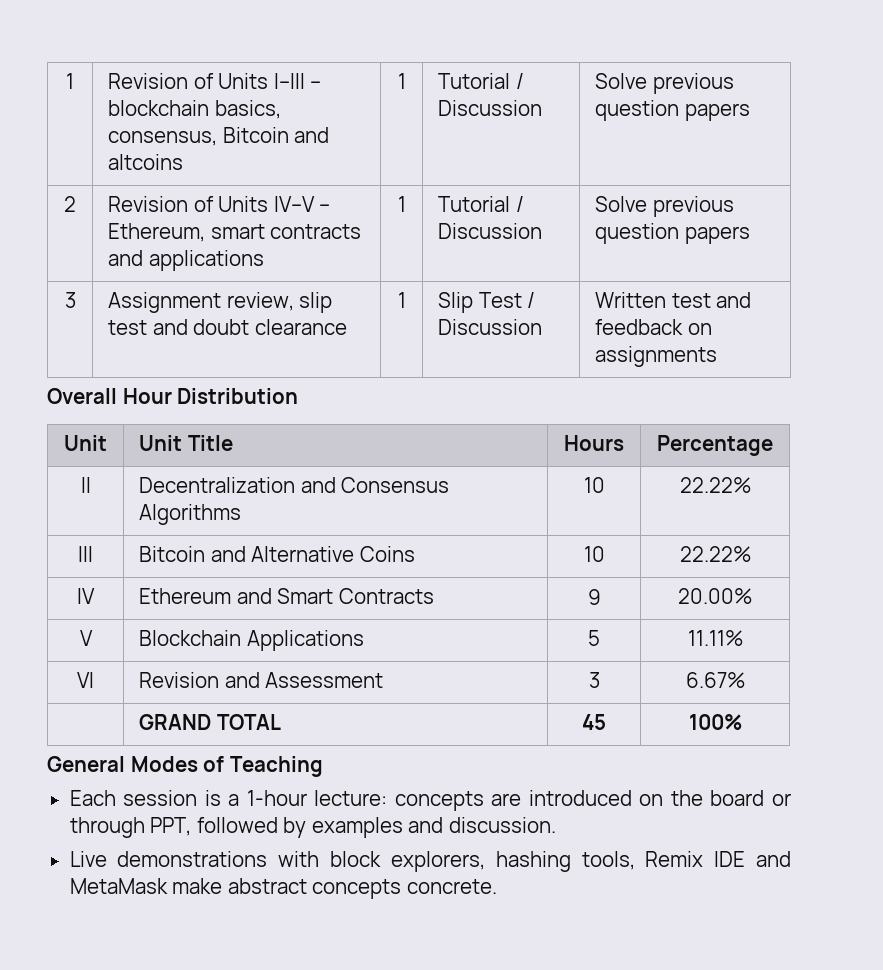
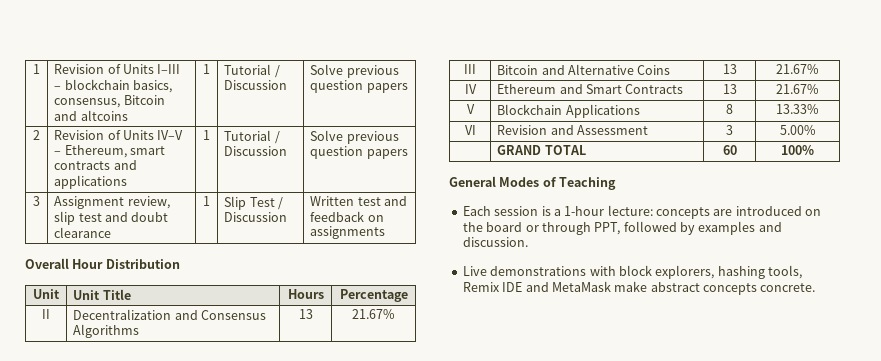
- II | Decentralization and Consensus Algorithms | 10 | 22.22%
+ II | Decentralization and Consensus Algorithms | 13 | 21.67%
- III | Bitcoin and Alternative Coins | 10 | 22.22%
+ III | Bitcoin and Alternative Coins | 13 | 21.67%
- IV | Ethereum and Smart Contracts | 9 | 20.00%
+ IV | Ethereum and Smart Contracts | 13 | 21.67%
- V | Blockchain Applications | 5 | 11.11%
+ V | Blockchain Applications | 8 | 13.33%
- VI | Revision and Assessment | 3 | 6.67%
+ VI | Revision and Assessment | 3 | 5.00%
- | GRAND TOTAL | 45 | 100%
+ | GRAND TOTAL | 60 | 100%

